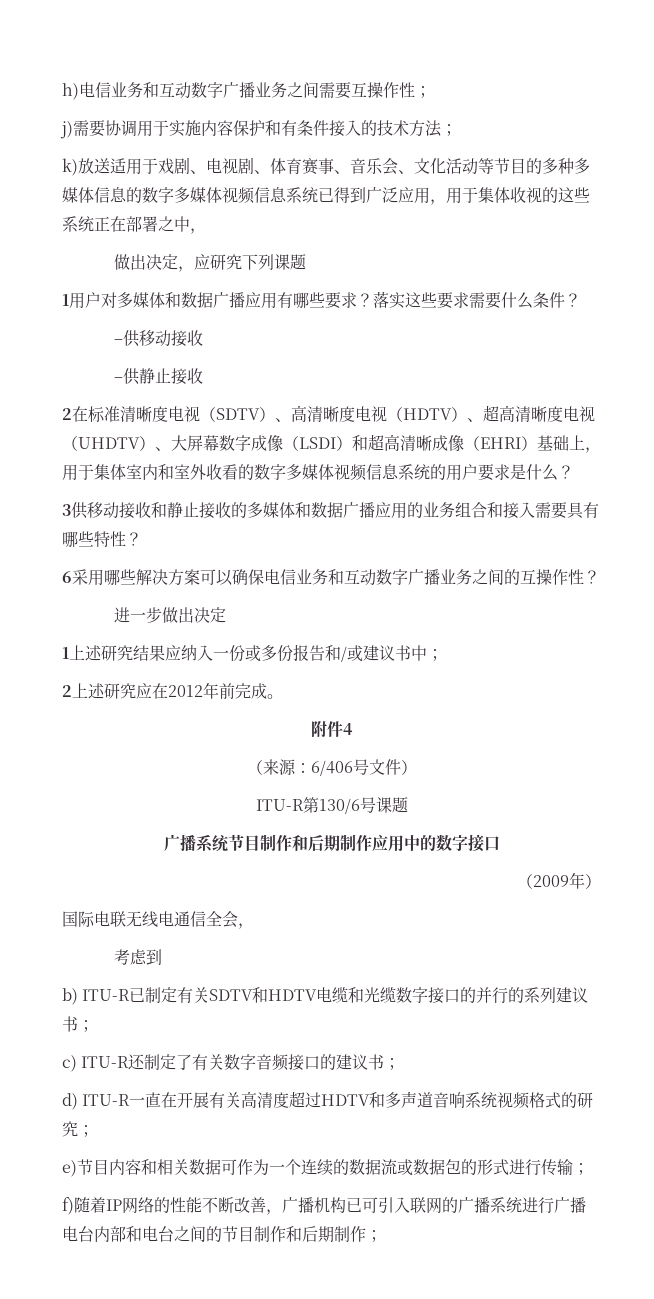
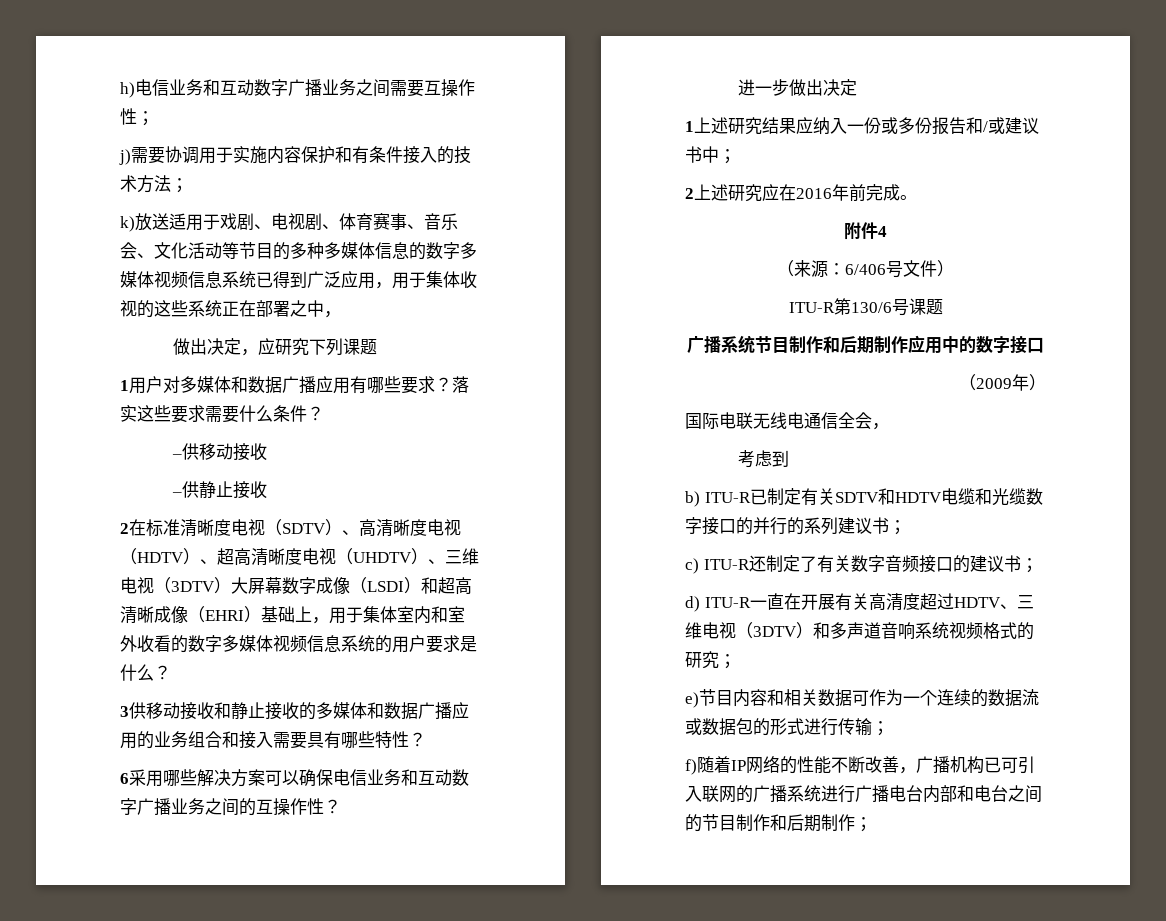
- 2在标准清晰度电视（SDTV）、高清晰度电视（HDTV）、超高清晰度电视（UHDTV）、大屏幕数字成像（LSDI）和超高清晰成像（EHRI）基础上，用于集体室内和室外收看的数字多媒体视频信息系统的用户要求是什么？
+ 2在标准清晰度电视（SDTV）、高清晰度电视（HDTV）、超高清晰度电视（UHDTV）、三维电视（3DTV）大屏幕数字成像（LSDI）和超高清晰成像（EHRI）基础上，用于集体室内和室外收看的数字多媒体视频信息系统的用户要求是什么？
- 2上述研究应在2012年前完成。
+ 2上述研究应在2016年前完成。
- d) ITU-R一直在开展有关高清度超过HDTV和多声道音响系统视频格式的研究；
+ d) ITU-R一直在开展有关高清度超过HDTV、三维电视（3DTV）和多声道音响系统视频格式的研究；

